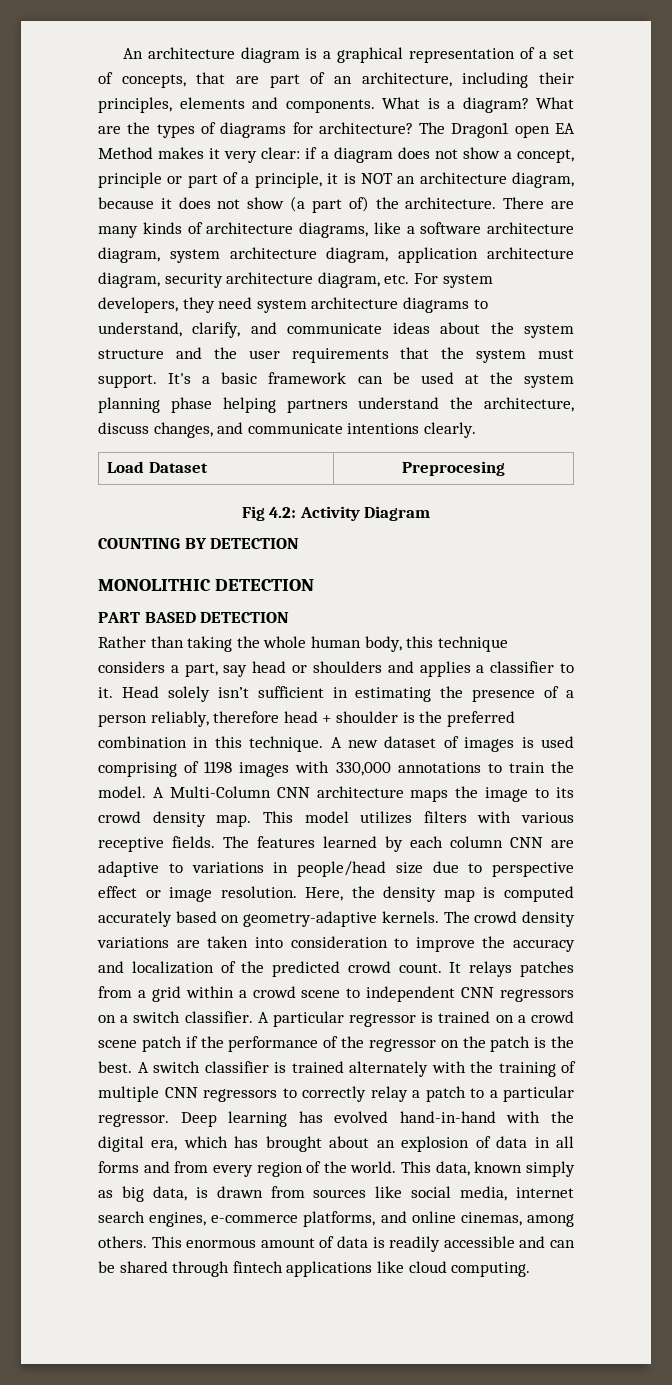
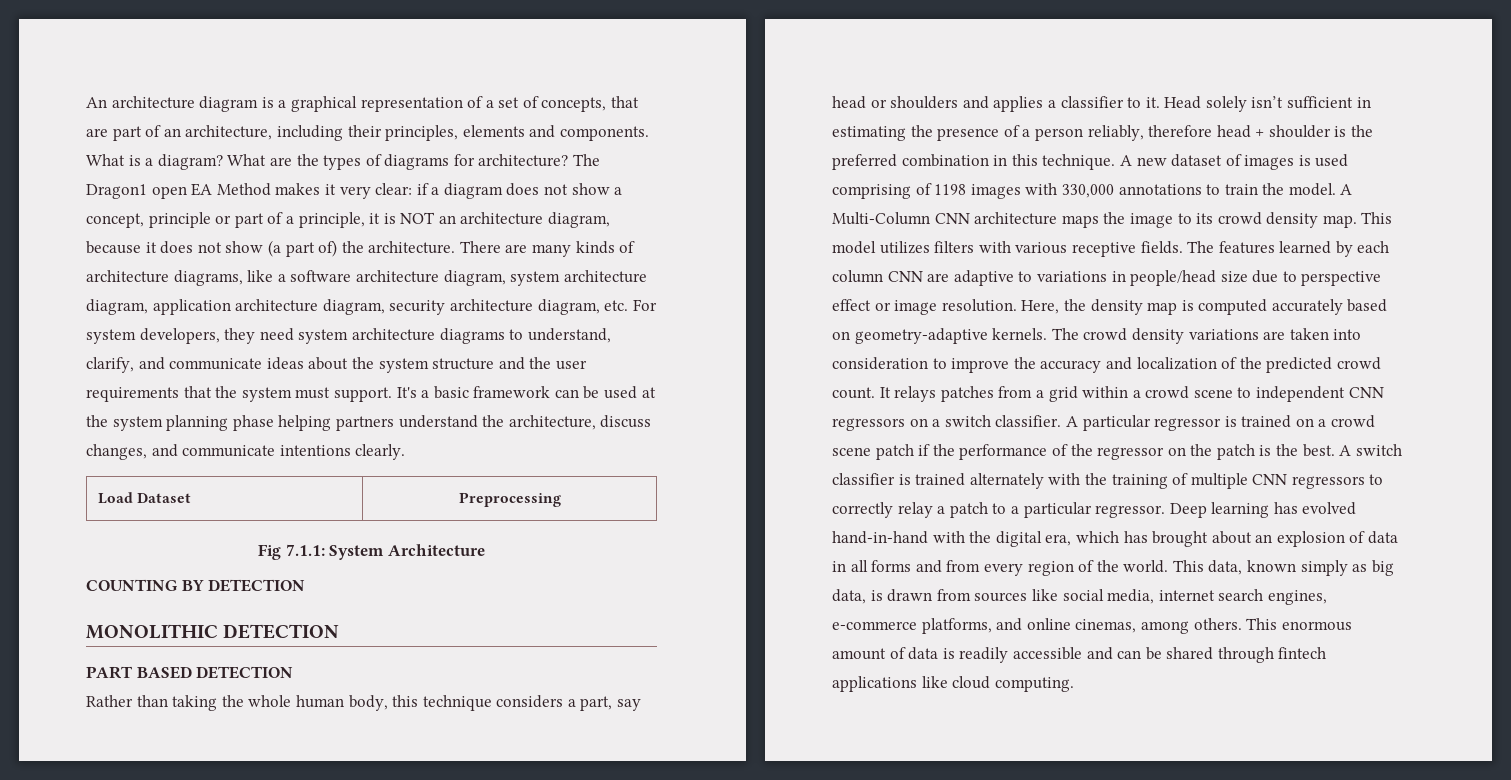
- Load Dataset | Preprocesing
+ Load Dataset | Preprocessing
- Fig 4.2: Activity Diagram
+ Fig 7.1.1: System Architecture

